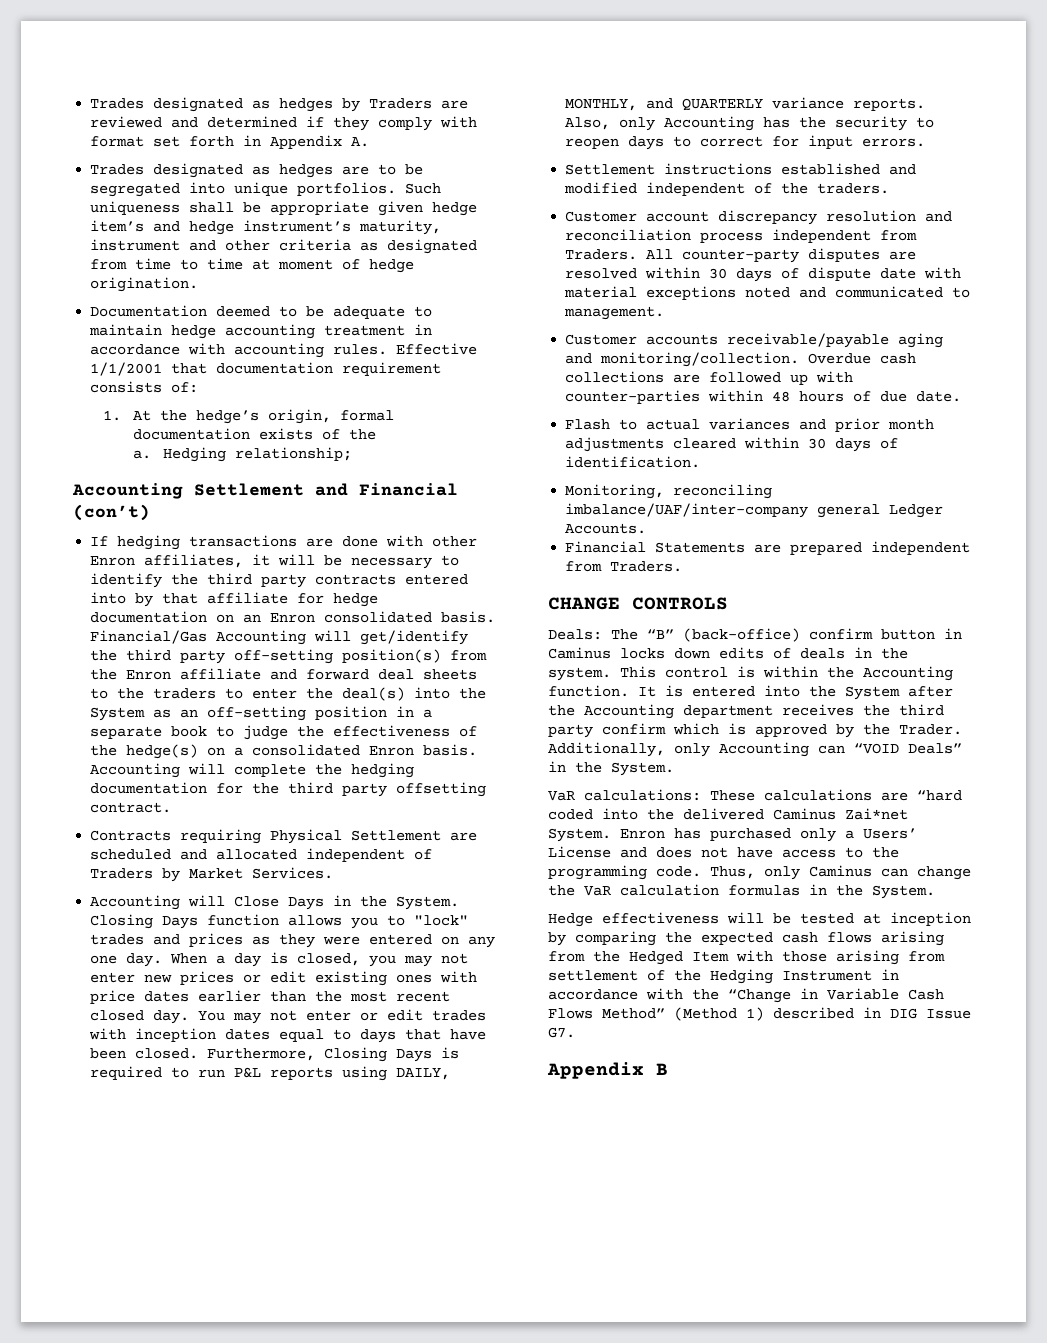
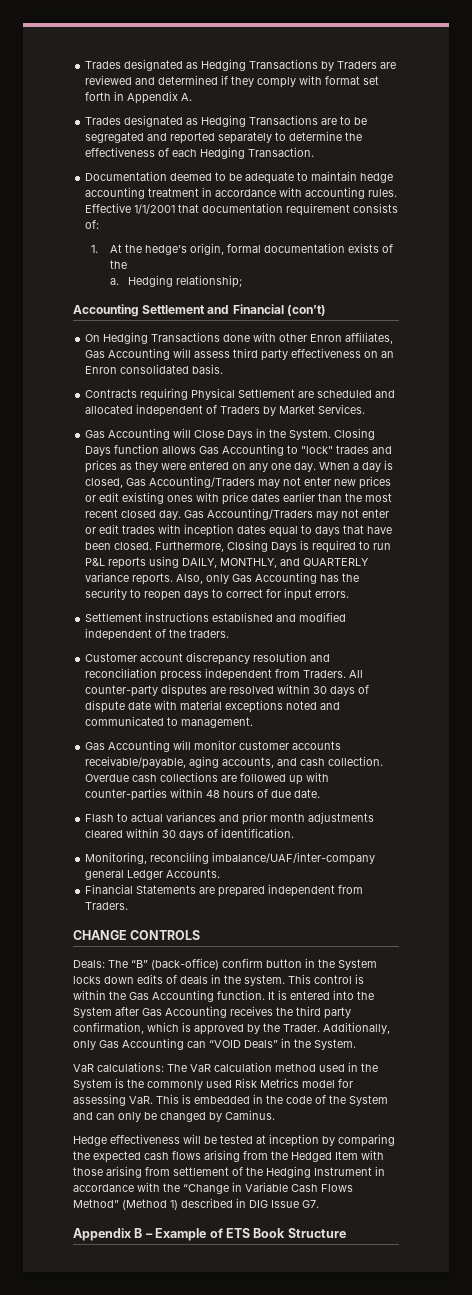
- Trades designated as hedges by Traders are reviewed and determined if they comply with format set forth in Appendix A.
+ Trades designated as Hedging Transactions by Traders are reviewed and determined if they comply with format set forth in Appendix A.
- Trades designated as hedges are to be segregated into unique portfolios. Such uniqueness shall be appropriate given hedge item’s and hedge instrument’s maturity, instrument and other criteria as designated from time to time at moment of hedge origination.
+ Trades designated as Hedging Transactions are to be segregated and reported separately to determine the effectiveness of each Hedging Transaction.
- If hedging transactions are done with other Enron affiliates, it will be necessary to identify the third party contracts entered into by that affiliate for hedge documentation on an Enron consolidated basis. Financial/Gas Accounting will get/identify the third party off-setting position(s) from the Enron affiliate and forward deal sheets to the traders to enter the deal(s) into the System as an off-setting position in a separate book to judge the effectiveness of the hedge(s) on a consolidated Enron basis. Accounting will complete the hedging documentation for the third party offsetting contract.
+ On Hedging Transactions done with other Enron affiliates, Gas Accounting will assess third party effectiveness on an Enron consolidated basis.
- Accounting will Close Days in the System.
+ Gas Accounting will Close Days in the System.
- Closing Days function allows you to "lock" trades and prices as they were entered on any one day.
+ Closing Days function allows Gas Accounting to "lock" trades and prices as they were entered on any one day.
- When a day is closed, you may not enter new prices or edit existing ones with price dates earlier than the most recent closed day.
+ When a day is closed, Gas Accounting/Traders may not enter new prices or edit existing ones with price dates earlier than the most recent closed day.
- You may not enter or edit trades with inception dates equal to days that have been closed.
+ Gas Accounting/Traders may not enter or edit trades with inception dates equal to days that have been closed.
- Also, only Accounting has the security to reopen days to correct for input errors.
+ Also, only Gas Accounting has the security to reopen days to correct for input errors.
- Customer accounts receivable/payable aging and monitoring/collection.
+ Gas Accounting will monitor customer accounts receivable/payable, aging accounts, and cash collection.
- Deals: The “B” (back-office) confirm button in Caminus locks down edits of deals in the system.
+ Deals: The “B” (back-office) confirm button in the System locks down edits of deals in the system.
- This control is within the Accounting function.
+ This control is within the Gas Accounting function.
- It is entered into the System after the Accounting department receives the third party confirm which is approved by the Trader.
+ It is entered into the System after Gas Accounting receives the third party confirmation, which is approved by the Trader.
- Additionally, only Accounting can “VOID Deals” in the System.
+ Additionally, only Gas Accounting can “VOID Deals” in the System.
- VaR calculations: These calculations are “hard coded into the delivered Caminus Zai*net System. Enron has purchased only a Users’ License and does not have access to the programming code. Thus, only Caminus can change the VaR calculation formulas in the System.
+ VaR calculations: The VaR calculation method used in the System is the commonly used Risk Metrics model for assessing VaR. This is embedded in the code of the System and can only be changed by Caminus.
- Appendix B
+ Appendix B – Example of ETS Book Structure

